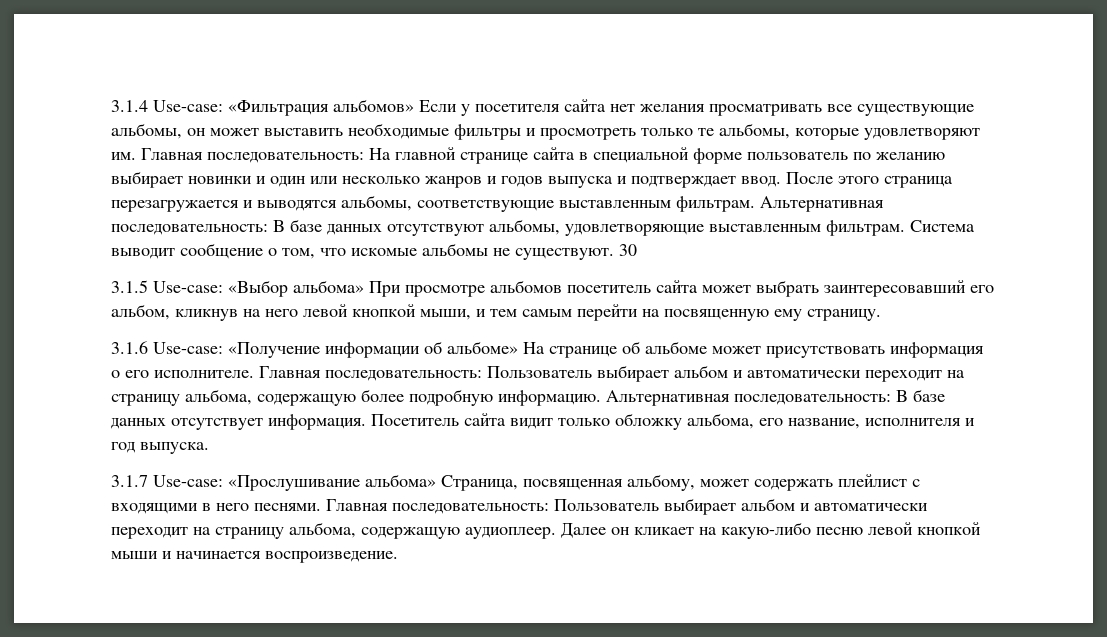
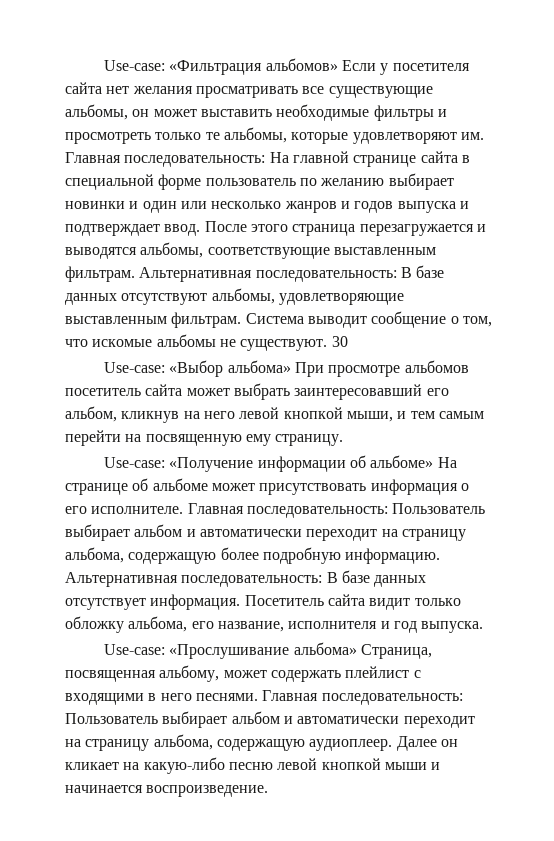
- 3.1.4 Use-case: «Фильтрация альбомов» Если у посетителя сайта нет желания просматривать все существующие альбомы, он может выставить необходимые фильтры и просмотреть только те альбомы, которые удовлетворяют им. Главная последовательность: На главной странице сайта в специальной форме пользователь по желанию выбирает новинки и один или несколько жанров и годов выпуска и подтверждает ввод.
+ Use-case: «Фильтрация альбомов» Если у посетителя сайта нет желания просматривать все существующие альбомы, он может выставить необходимые фильтры и просмотреть только те альбомы, которые удовлетворяют им. Главная последовательность: На главной странице сайта в специальной форме пользователь по желанию выбирает новинки и один или несколько жанров и годов выпуска и подтверждает ввод.
- 3.1.5 Use-case: «Выбор альбома» При просмотре альбомов посетитель сайта может выбрать заинтересовавший его альбом, кликнув на него левой кнопкой мыши, и тем самым перейти на посвященную ему страницу.
+ Use-case: «Выбор альбома» При просмотре альбомов посетитель сайта может выбрать заинтересовавший его альбом, кликнув на него левой кнопкой мыши, и тем самым перейти на посвященную ему страницу.
- 3.1.6 Use-case: «Получение информации об альбоме» На странице об альбоме может присутствовать информация о его исполнителе.
+ Use-case: «Получение информации об альбоме» На странице об альбоме может присутствовать информация о его исполнителе.
- 3.1.7 Use-case: «Прослушивание альбома» Страница, посвященная альбому, может содержать плейлист с входящими в него песнями.
+ Use-case: «Прослушивание альбома» Страница, посвященная альбому, может содержать плейлист с входящими в него песнями.

